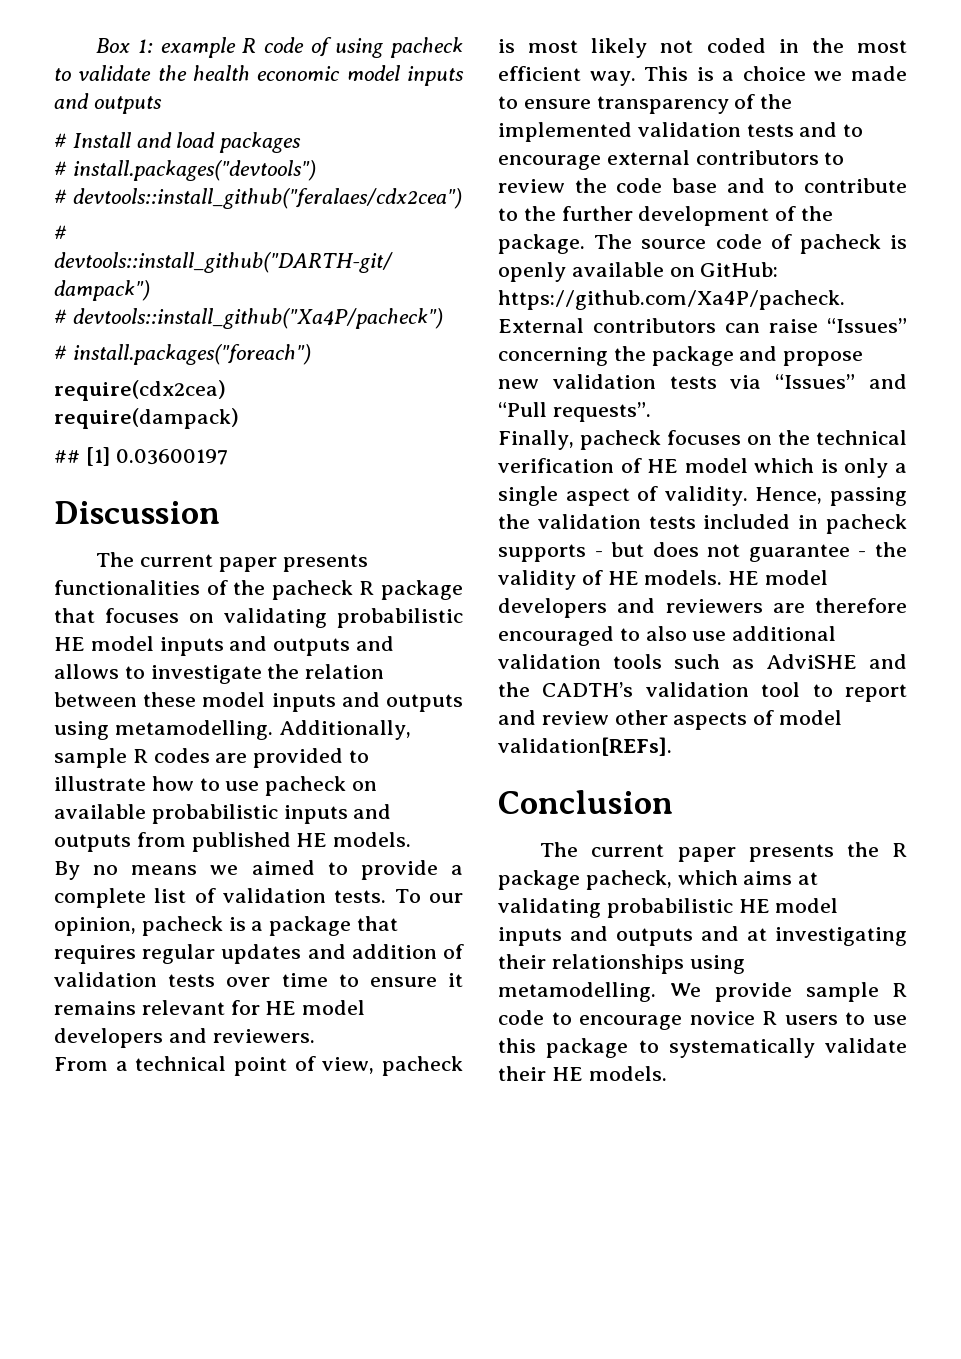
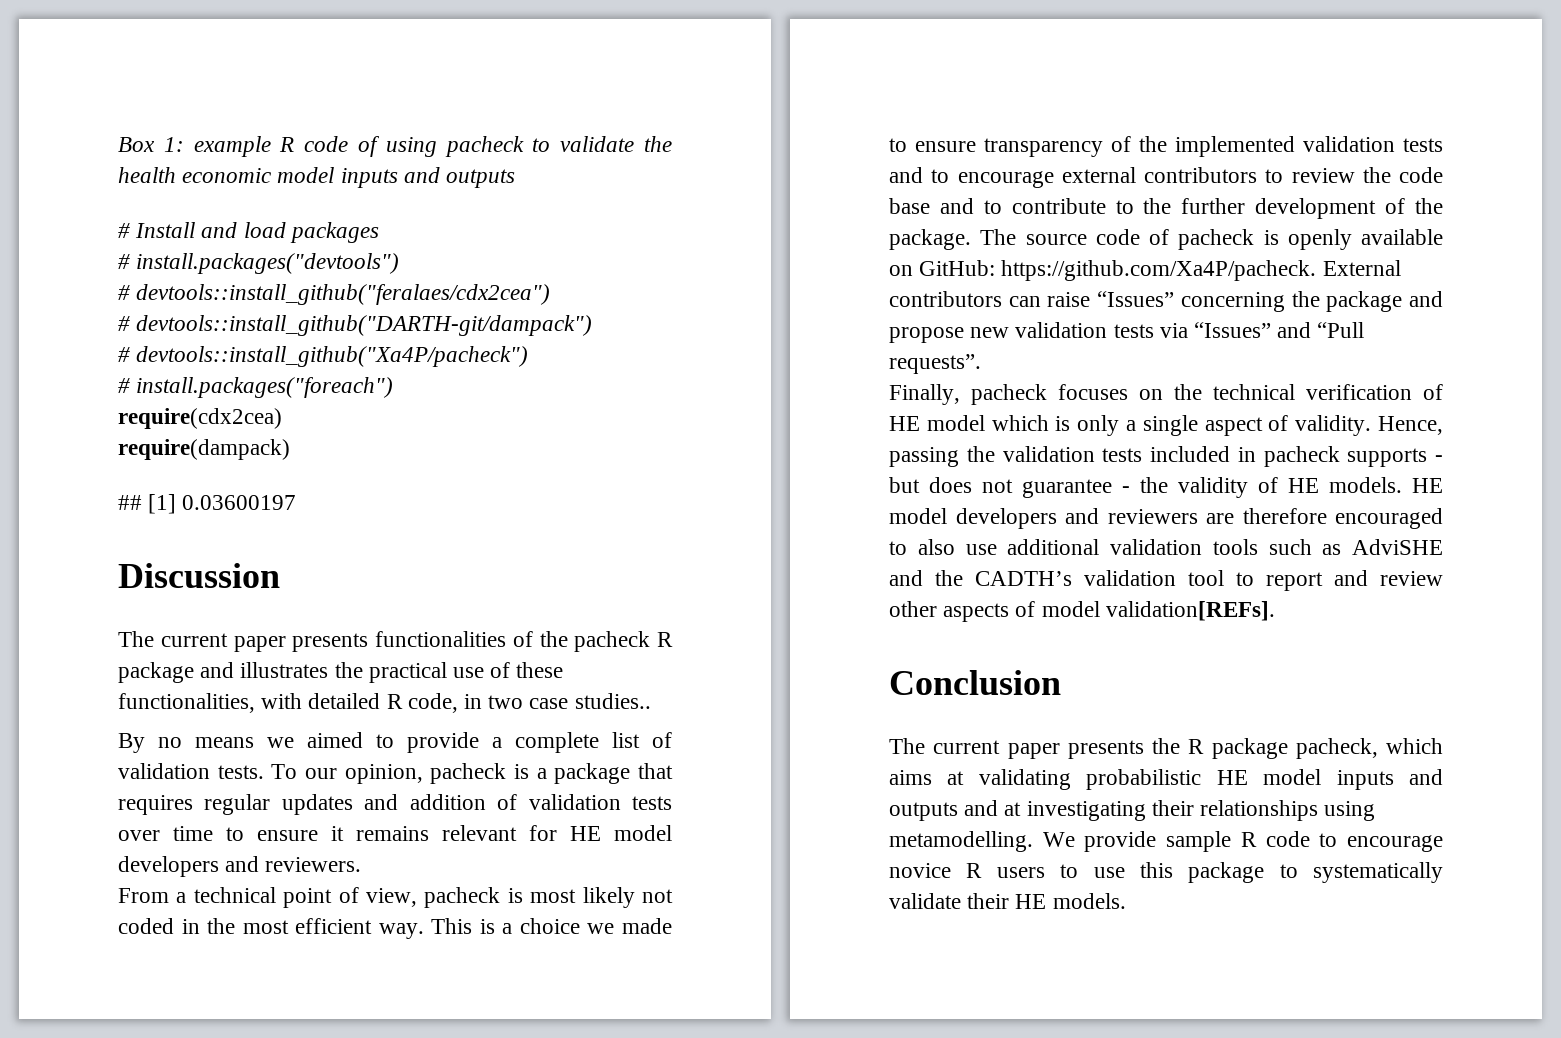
- The current paper presents functionalities of the pacheck R package that focuses on validating probabilistic HE model inputs and outputs and allows to investigate the relation between these model inputs and outputs using metamodelling. Additionally, sample R codes are provided to illustrate how to use pacheck on available probabilistic inputs and outputs from published HE models.
+ The current paper presents functionalities of the pacheck R package and illustrates the practical use of these functionalities, with detailed R code, in two case studies..

